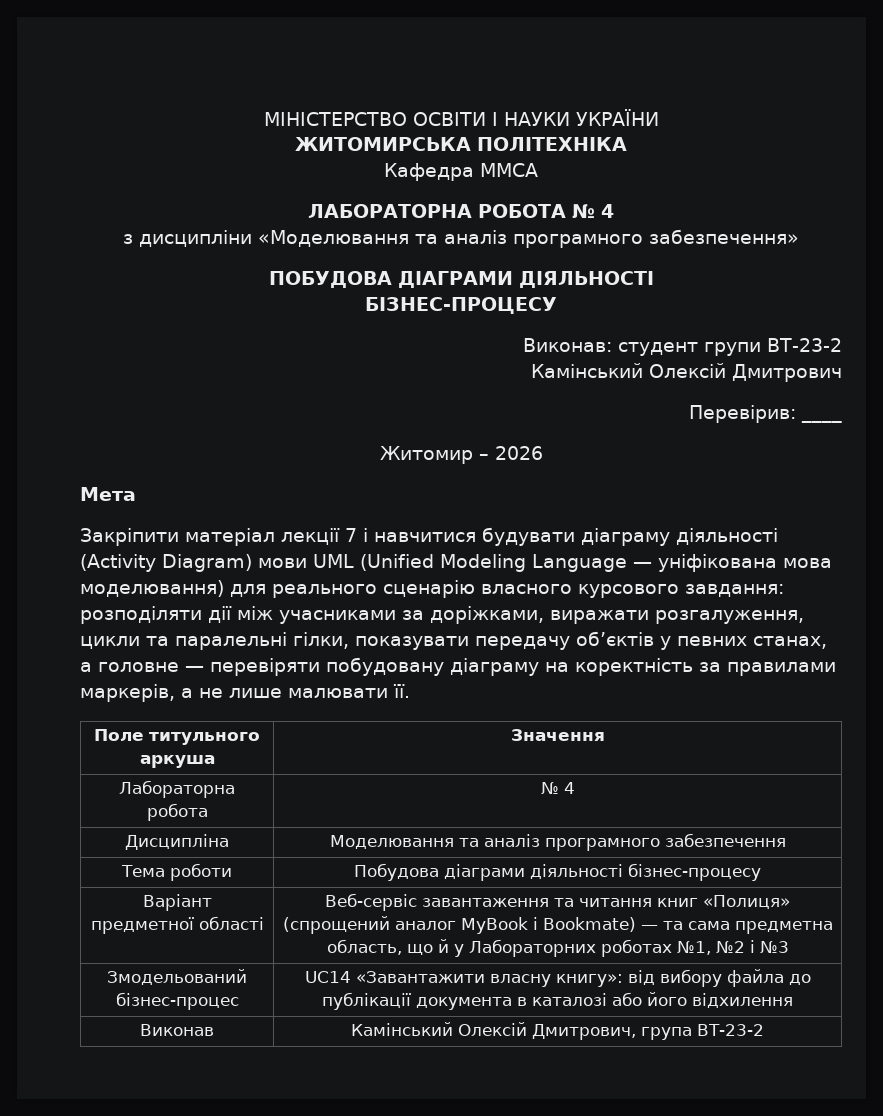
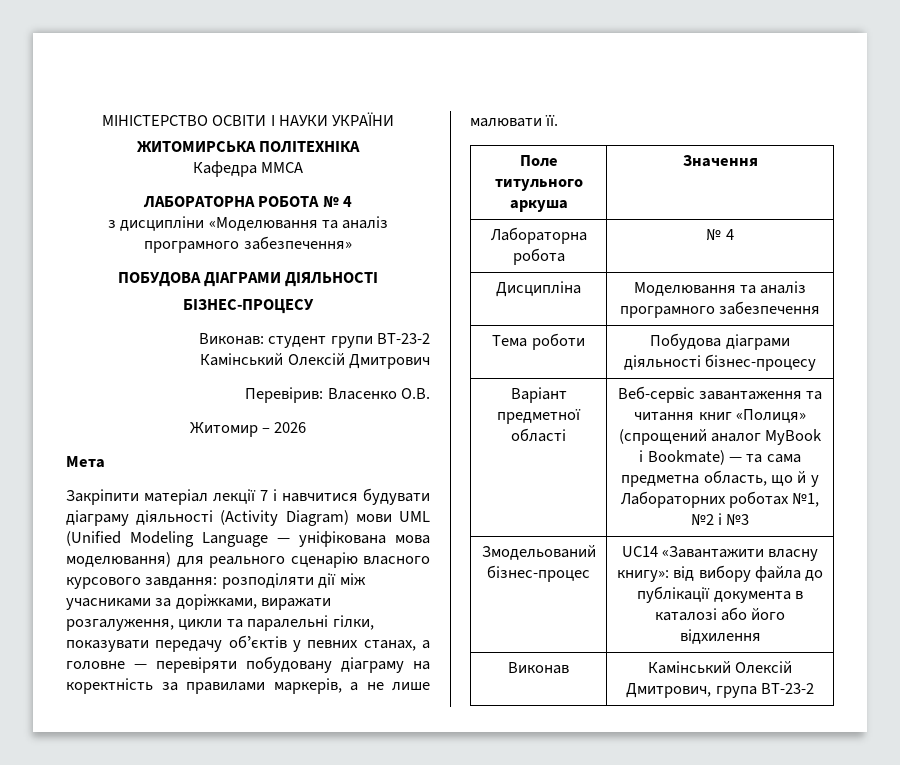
- Перевірив: ____
+ Перевірив: Власенко О.В.

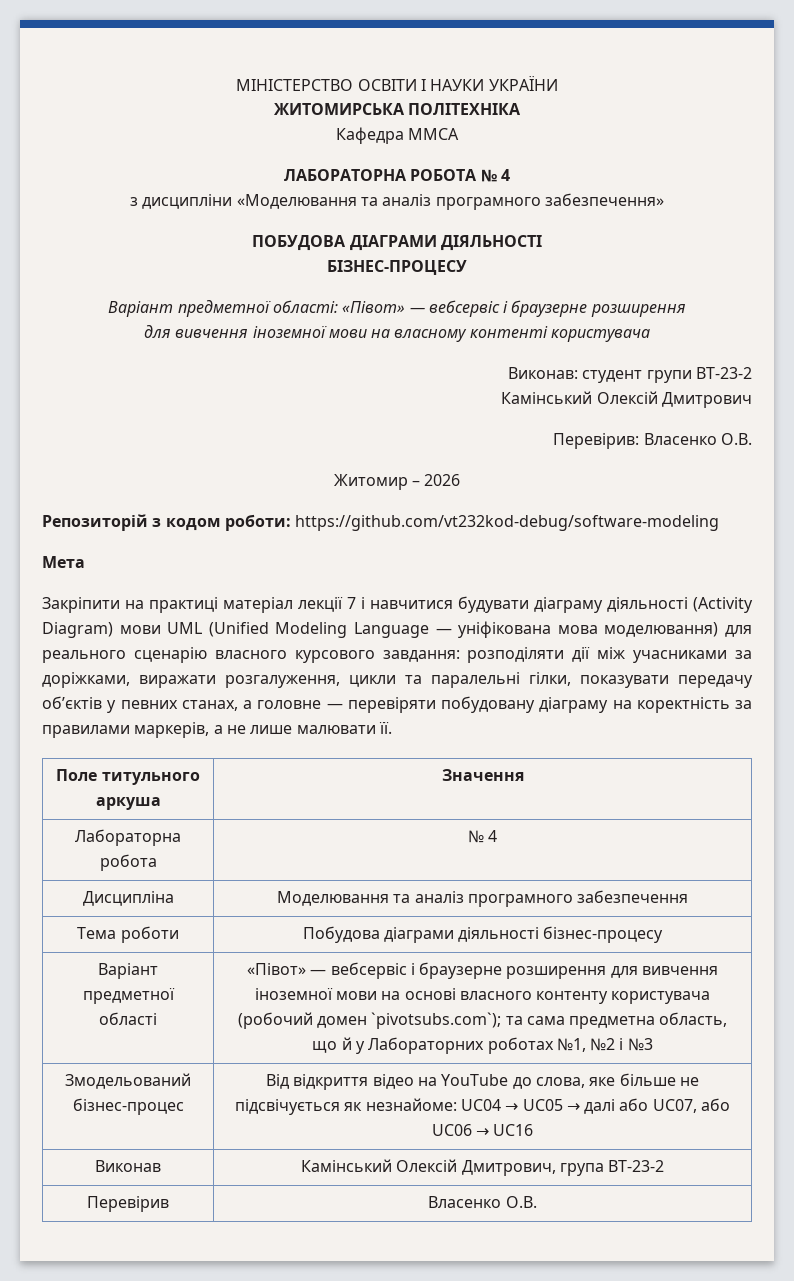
+ Варіант предметної області: «Півот» — вебсервіс і браузерне розширення
+ для вивчення іноземної мови на власному контенті користувача
+ Репозиторій з кодом роботи: https://github.com/vt232kod-debug/software-modeling
- Закріпити матеріал лекції 7 і навчитися будувати діаграму діяльності (Activity Diagram) мови UML (Unified Modeling Language — уніфікована мова моделювання) для реального сценарію власного курсового завдання: розподіляти дії між учасниками за доріжками, виражати розгалуження, цикли та паралельні гілки, показувати передачу обʼєктів у певних станах, а головне — перевіряти побудовану діаграму на коректність за правилами маркерів, а не лише малювати її.
+ Закріпити на практиці матеріал лекції 7 і навчитися будувати діаграму діяльності (Activity Diagram) мови UML (Unified Modeling Language — уніфікована мова моделювання) для реального сценарію власного курсового завдання: розподіляти дії між учасниками за доріжками, виражати розгалуження, цикли та паралельні гілки, показувати передачу обʼєктів у певних станах, а головне — перевіряти побудовану діаграму на коректність за правилами маркерів, а не лише малювати її.
- Варіант предметної області | Веб-сервіс завантаження та читання книг «Полиця» (спрощений аналог MyBook і Bookmate) — та сама предметна область, що й у Лабораторних роботах №1, №2 і №3
+ Варіант предметної області | «Півот» — вебсервіс і браузерне розширення для вивчення іноземної мови на основі власного контенту користувача (робочий домен `pivotsubs.com`); та сама предметна область, що й у Лабораторних роботах №1, №2 і №3
- Змодельований бізнес-процес | UC14 «Завантажити власну книгу»: від вибору файла до публікації документа в каталозі або його відхилення
+ Змодельований бізнес-процес | Від відкриття відео на YouTube до слова, яке більше не підсвічується як незнайоме: UC04 → UC05 → далі або UC07, або UC06 → UC16
+ Перевірив | Власенко О.В.

